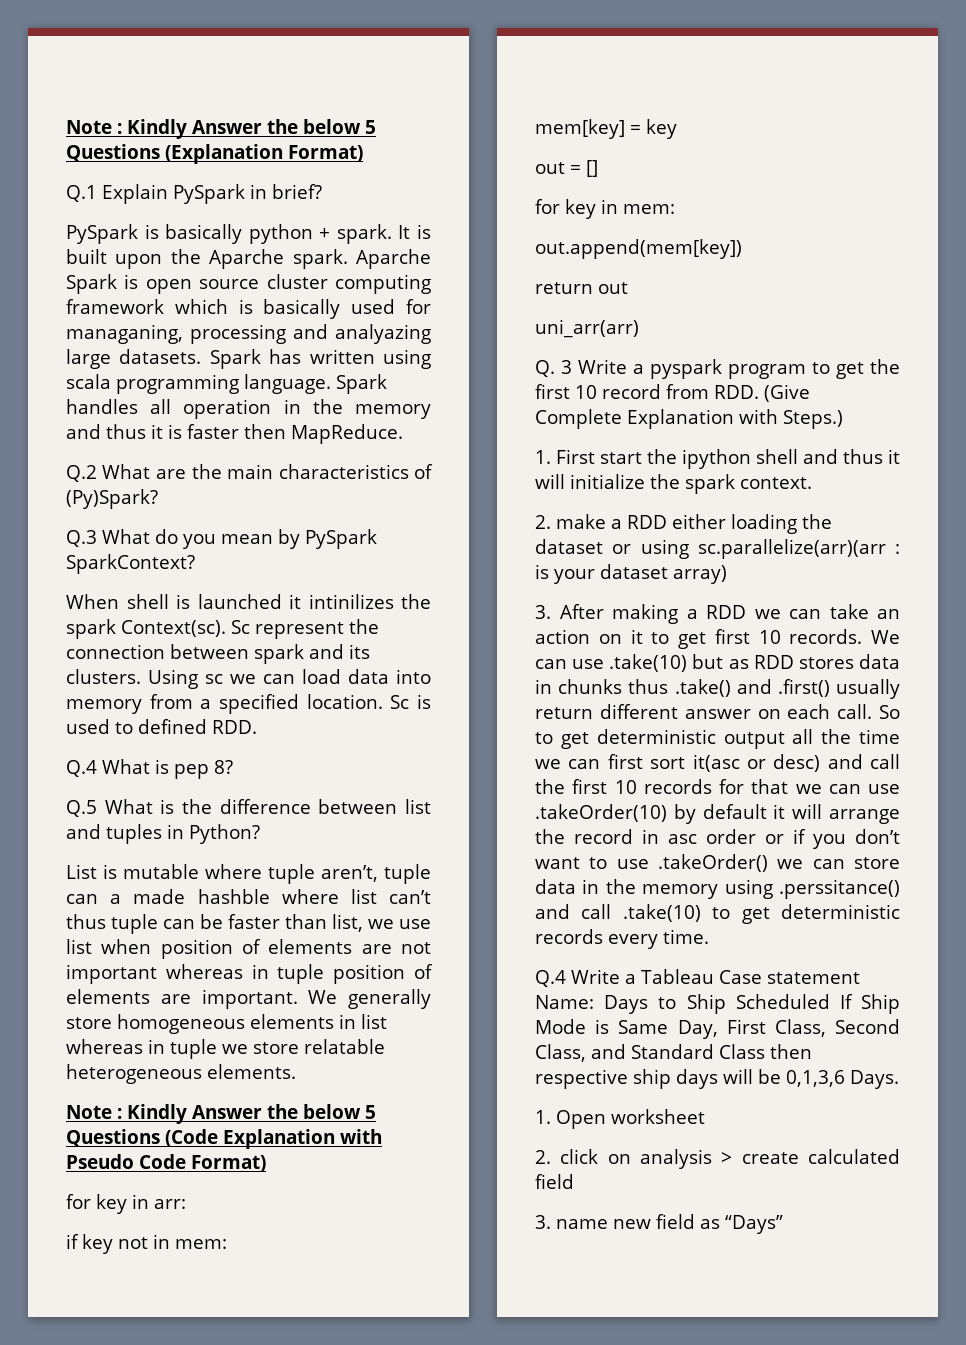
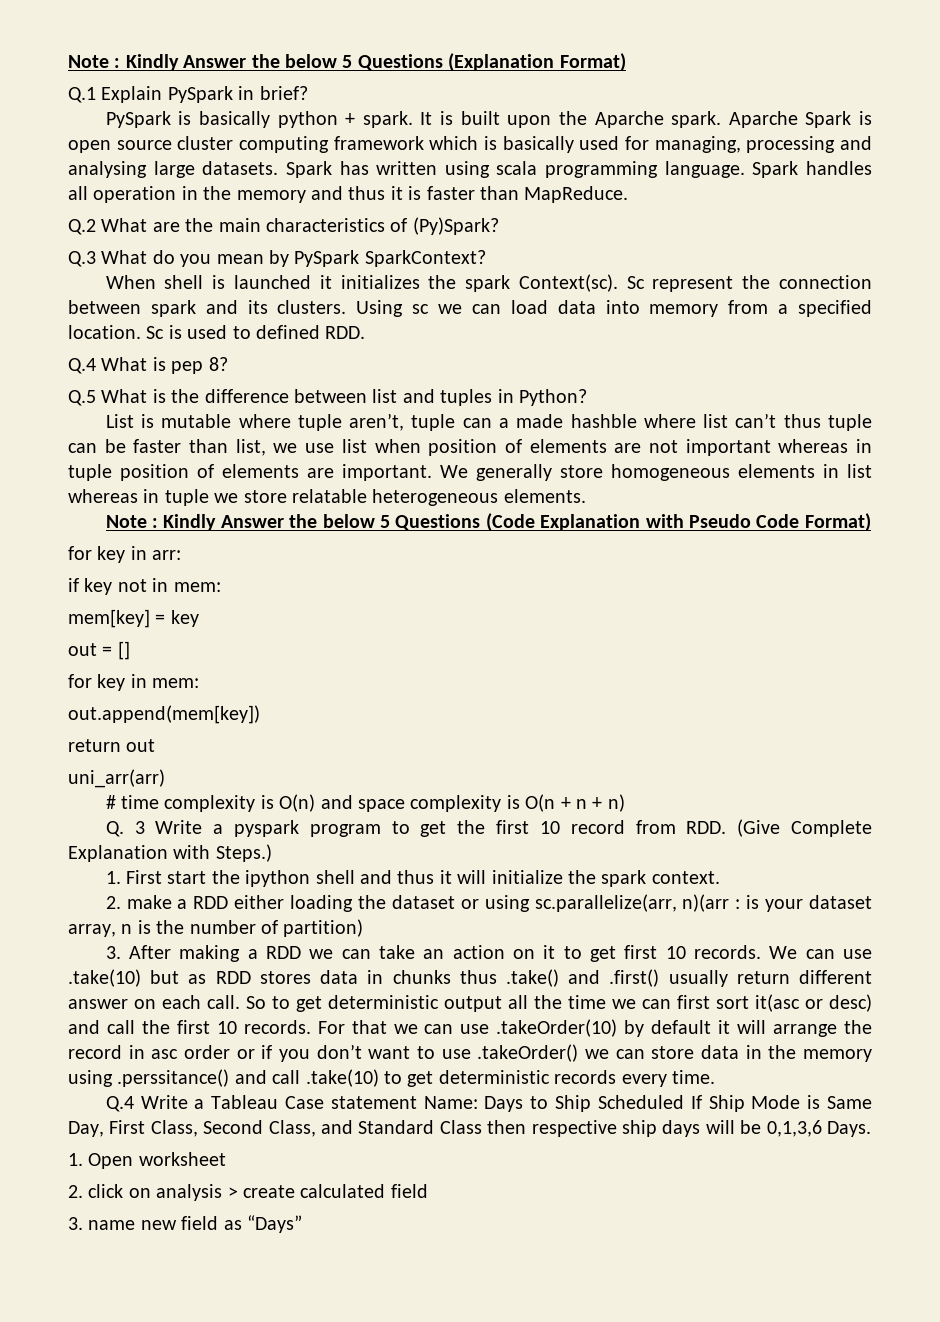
- Aparche Spark is open source cluster computing framework which is basically used for managaning, processing and analyazing large datasets.
+ Aparche Spark is open source cluster computing framework which is basically used for managing, processing and analysing large datasets.
- Spark handles all operation in the memory and thus it is faster then MapReduce.
+ Spark handles all operation in the memory and thus it is faster than MapReduce.
- When shell is launched it intinilizes the spark Context(sc).
+ When shell is launched it initializes the spark Context(sc).
+ # time complexity is O(n) and space complexity is O(n + n + n)
- 2. make a RDD either loading the dataset or using sc.parallelize(arr)(arr : is your dataset array)
+ 2. make a RDD either loading the dataset or using sc.parallelize(arr, n)(arr : is your dataset array, n is the number of partition)
- So to get deterministic output all the time we can first sort it(asc or desc) and call the first 10 records for that we can use .takeOrder(10) by default it will arrange the record in asc order or if you don’t want to use .takeOrder() we can store data in the memory using .perssitance() and call .take(10) to get deterministic records every time.
+ So to get deterministic output all the time we can first sort it(asc or desc) and call the first 10 records. For that we can use .takeOrder(10) by default it will arrange the record in asc order or if you don’t want to use .takeOrder() we can store data in the memory using .perssitance() and call .take(10) to get deterministic records every time.

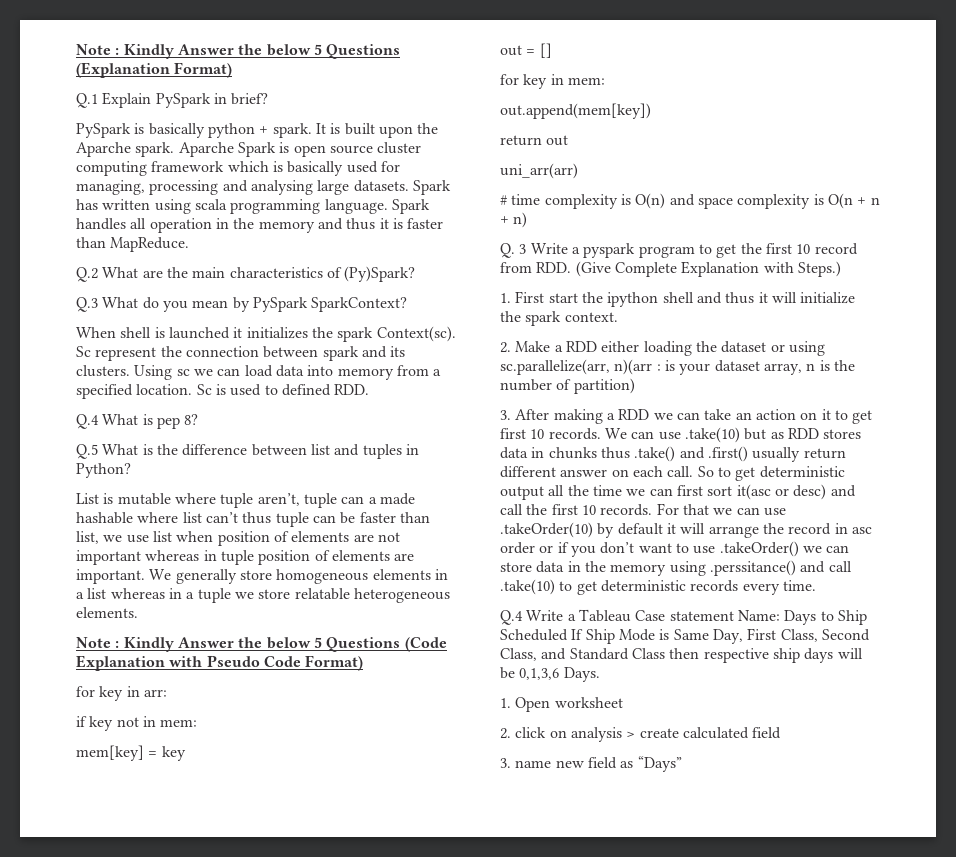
- List is mutable where tuple aren’t, tuple can a made hashble where list can’t thus tuple can be faster than list, we use list when position of elements are not important whereas in tuple position of elements are important.
+ List is mutable where tuple aren’t, tuple can a made hashable where list can’t thus tuple can be faster than list, we use list when position of elements are not important whereas in tuple position of elements are important.
- We generally store homogeneous elements in list whereas in tuple we store relatable heterogeneous elements.
+ We generally store homogeneous elements in a list whereas in a tuple we store relatable heterogeneous elements.
- 2. make a RDD either loading the dataset or using sc.parallelize(arr, n)(arr : is your dataset array, n is the number of partition)
+ 2. Make a RDD either loading the dataset or using sc.parallelize(arr, n)(arr : is your dataset array, n is the number of partition)

